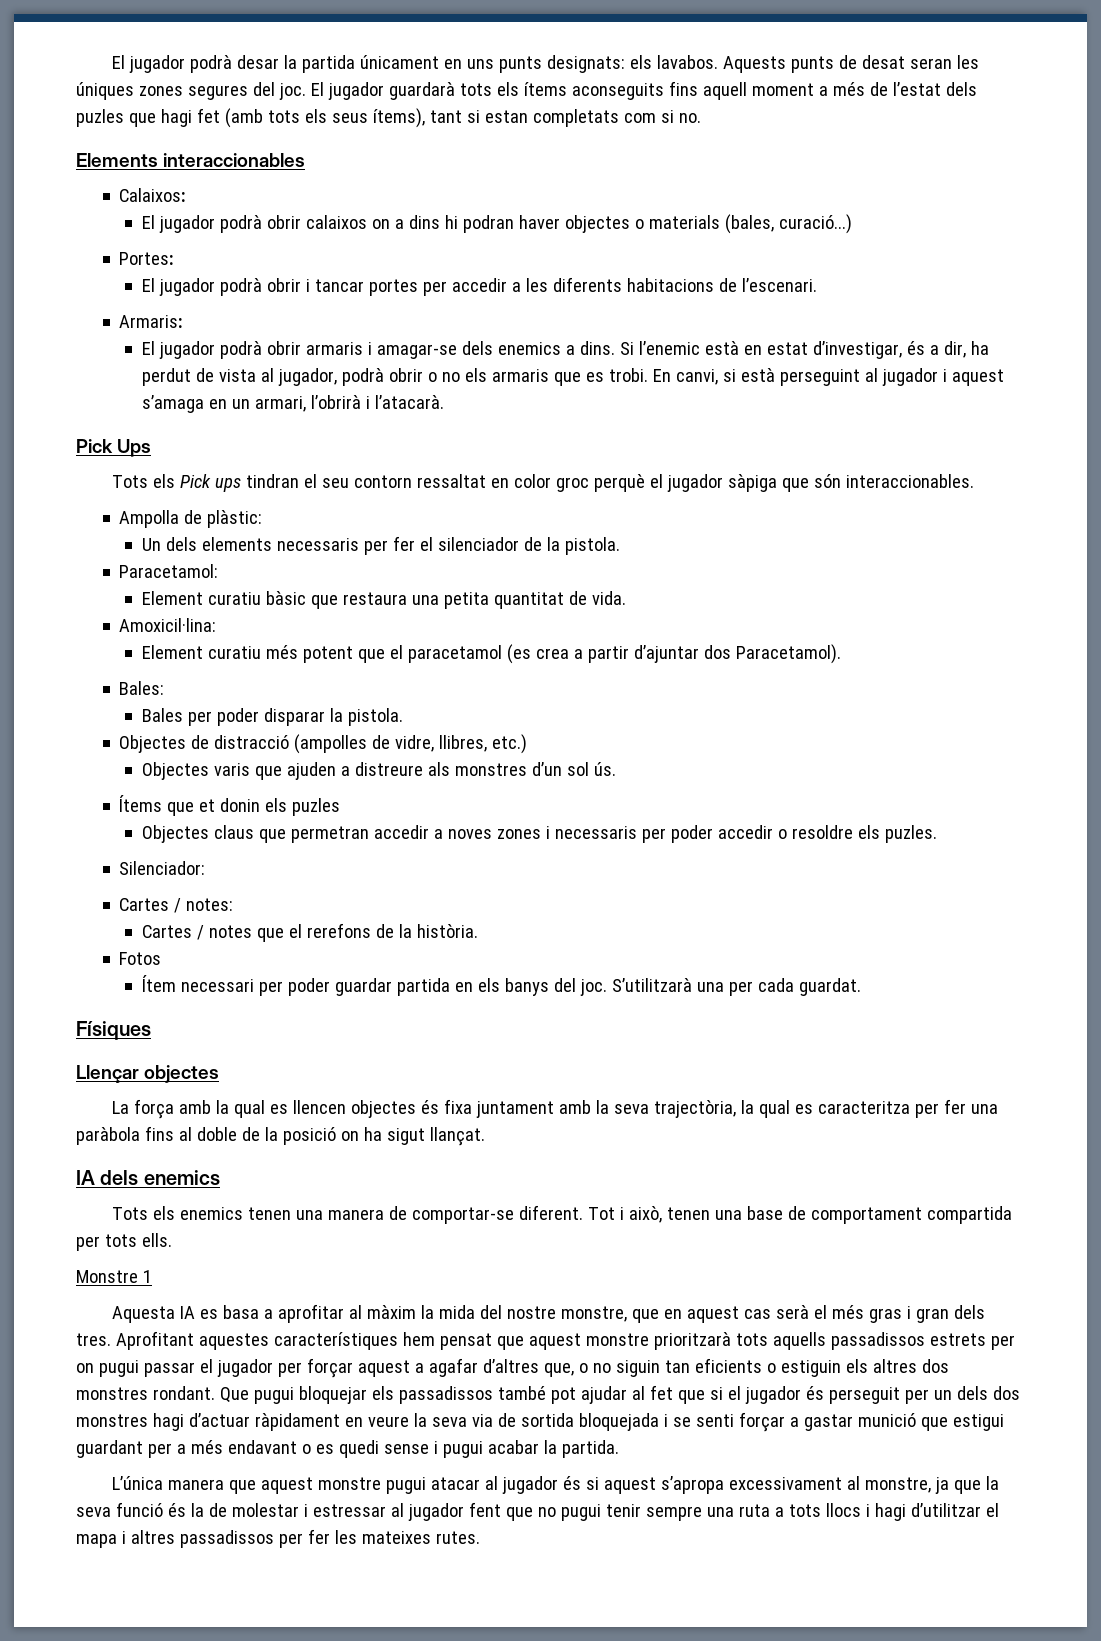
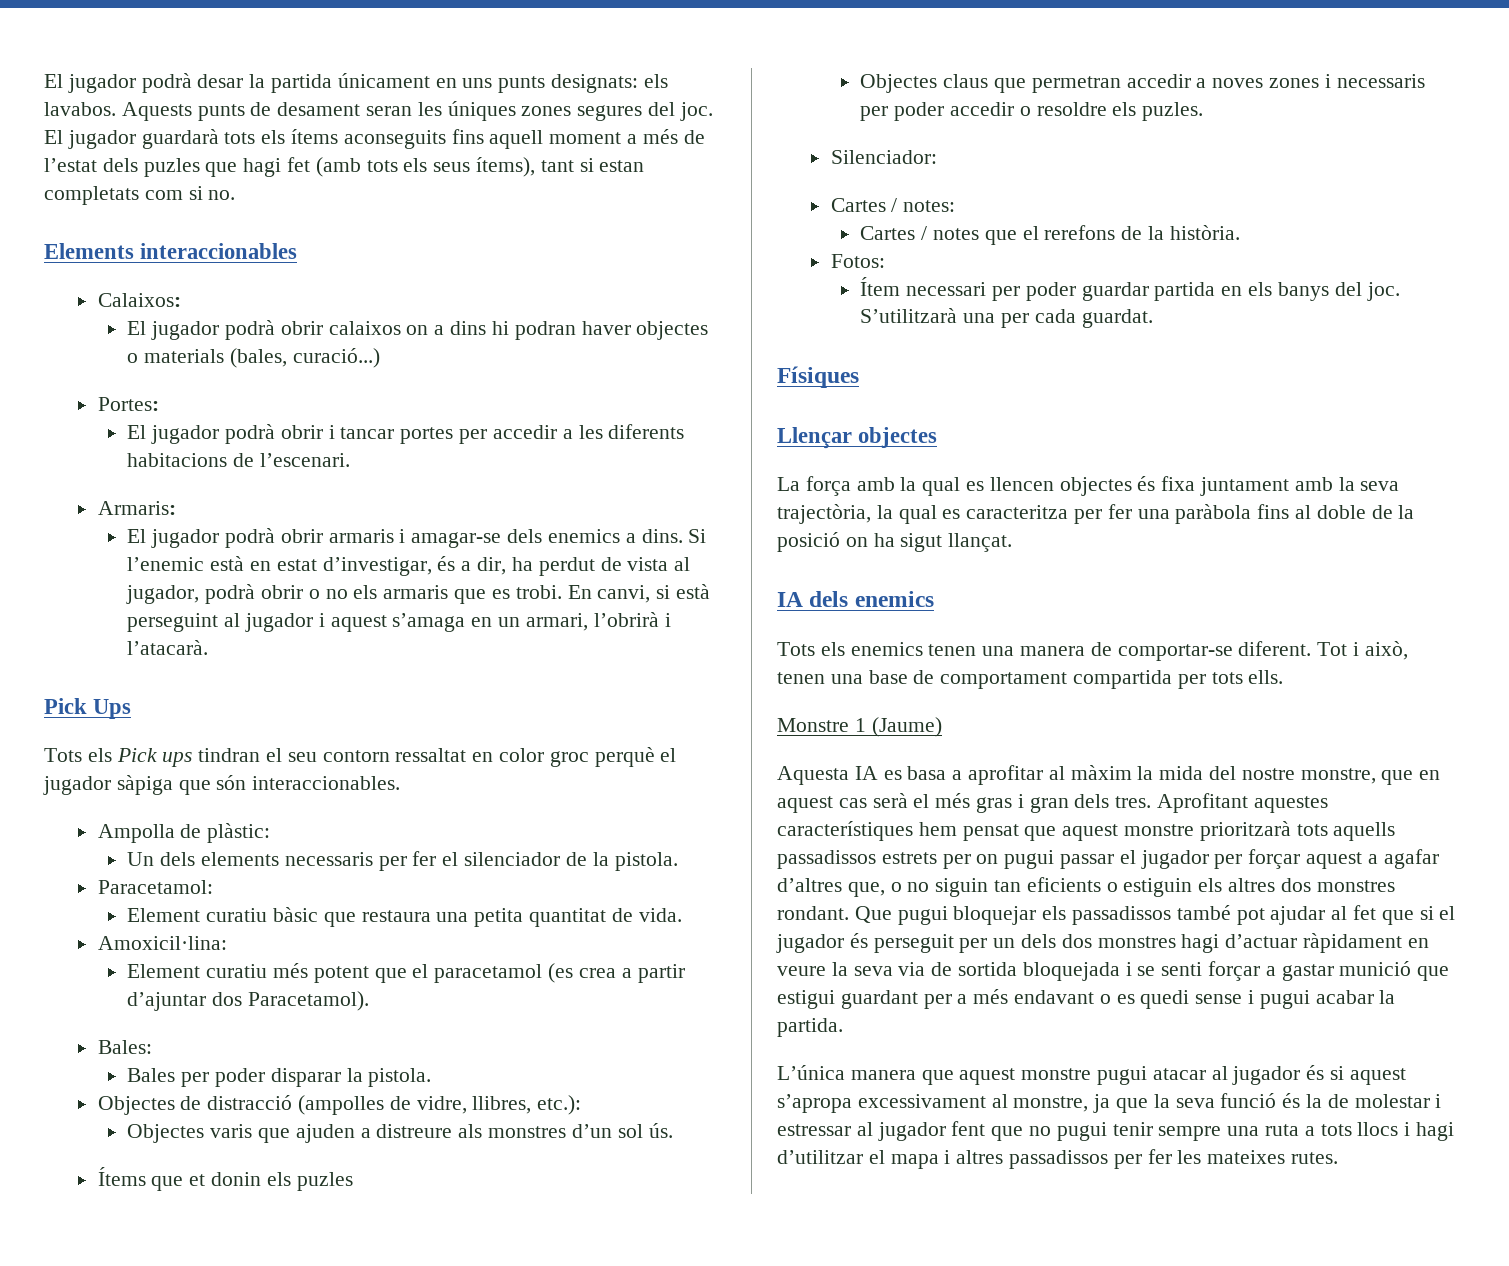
- Aquests punts de desat seran les úniques zones segures del joc.
+ Aquests punts de desament seran les úniques zones segures del joc.
- Objectes de distracció (ampolles de vidre, llibres, etc.)
+ Objectes de distracció (ampolles de vidre, llibres, etc.):
- Fotos
+ Fotos:
- Monstre 1
+ Monstre 1 (Jaume)

